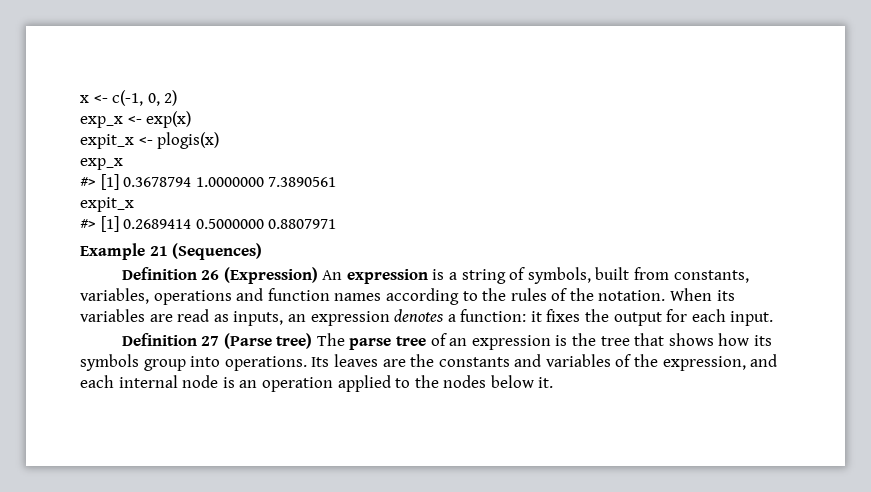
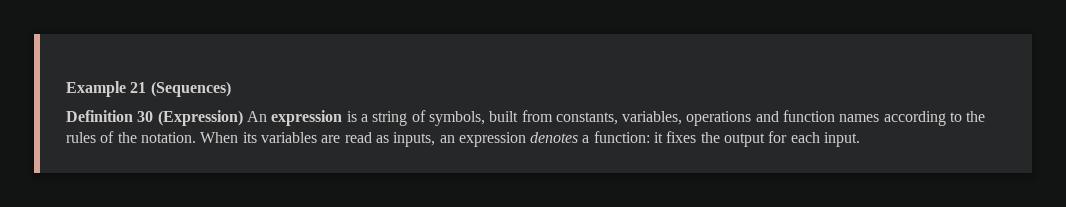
- x <- c(-1, 0, 2)
- exp_x <- exp(x)
- expit_x <- plogis(x)
- exp_x
- #> [1] 0.3678794 1.0000000 7.3890561
- expit_x
- #> [1] 0.2689414 0.5000000 0.8807971
- Definition 26 (Expression) An expression is a string of symbols, built from constants, variables, operations and function names according to the rules of the notation.
+ Definition 30 (Expression) An expression is a string of symbols, built from constants, variables, operations and function names according to the rules of the notation.
- Definition 27 (Parse tree) The parse tree of an expression is the tree that shows how its symbols group into operations. Its leaves are the constants and variables of the expression, and each internal node is an operation applied to the nodes below it.

